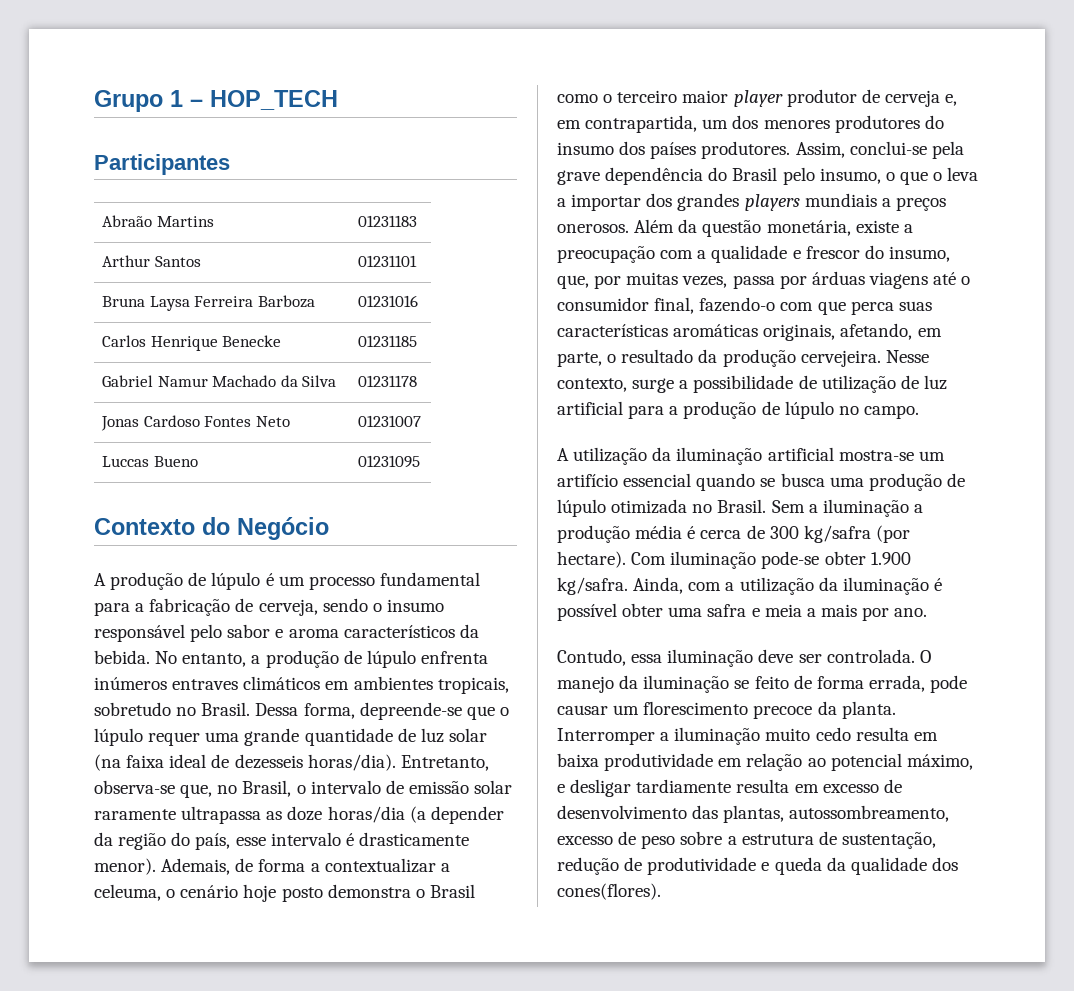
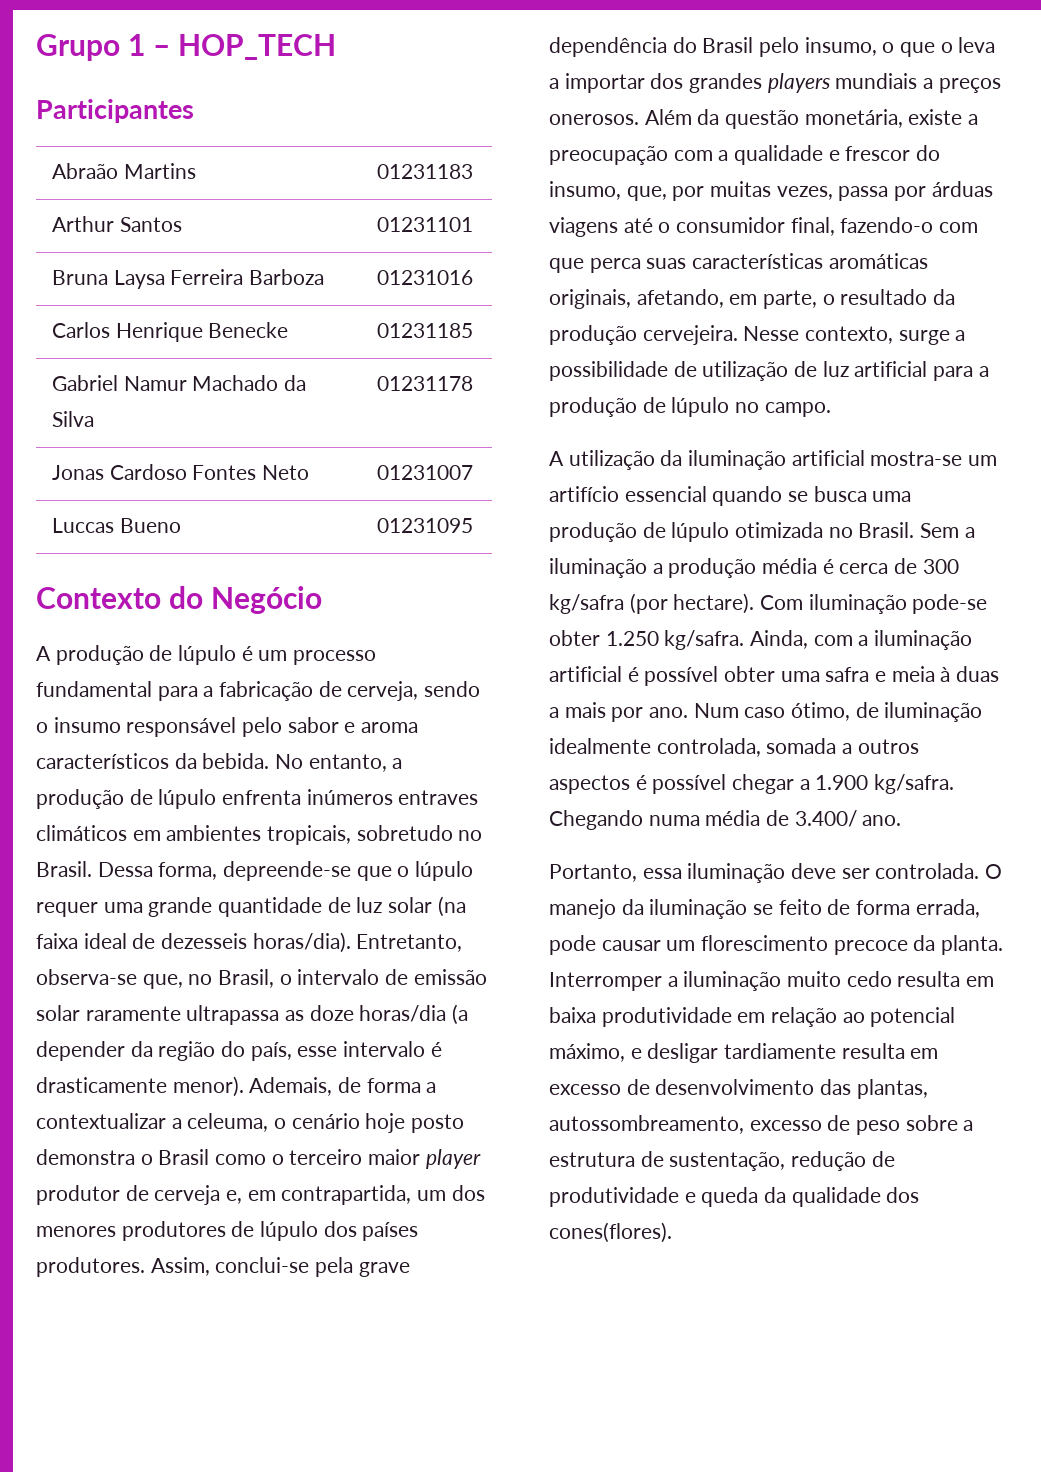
- Ademais, de forma a contextualizar a celeuma, o cenário hoje posto demonstra o Brasil como o terceiro maior player produtor de cerveja e, em contrapartida, um dos menores produtores do insumo dos países produtores.
+ Ademais, de forma a contextualizar a celeuma, o cenário hoje posto demonstra o Brasil como o terceiro maior player produtor de cerveja e, em contrapartida, um dos menores produtores de lúpulo dos países produtores.
- Com iluminação pode-se obter 1.900 kg/safra.
+ Com iluminação pode-se obter 1.250 kg/safra.
- Ainda, com a utilização da iluminação é possível obter uma safra e meia a mais por ano.
- Contudo, essa iluminação deve ser controlada.
+ Ainda, com a iluminação artificial é possível obter uma safra e meia à duas a mais por ano. Num caso ótimo, de iluminação idealmente controlada, somada a outros aspectos é possível chegar a 1.900 kg/safra. Chegando numa média de 3.400/ ano.
+ Portanto, essa iluminação deve ser controlada.

